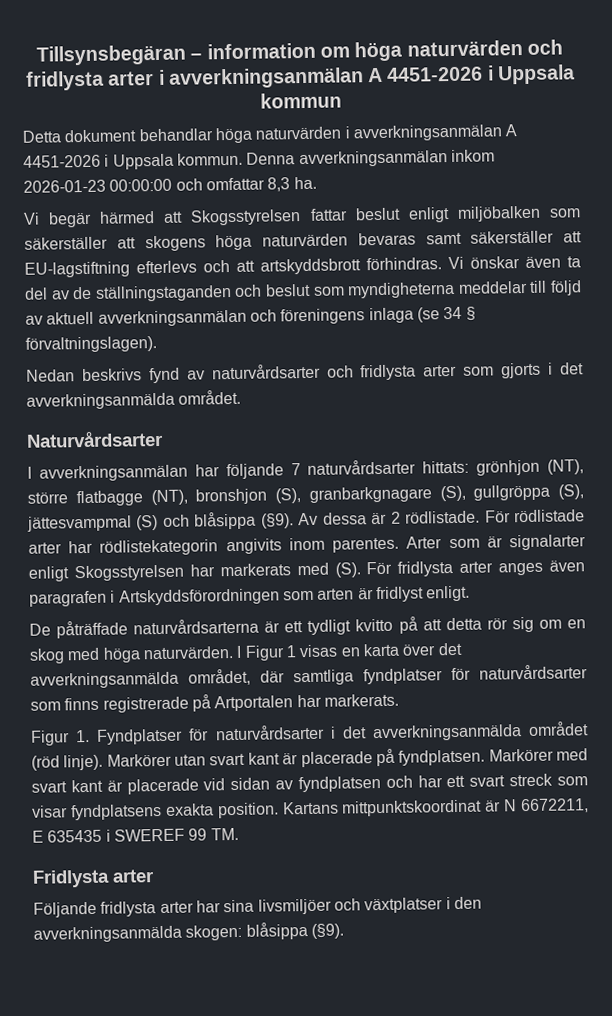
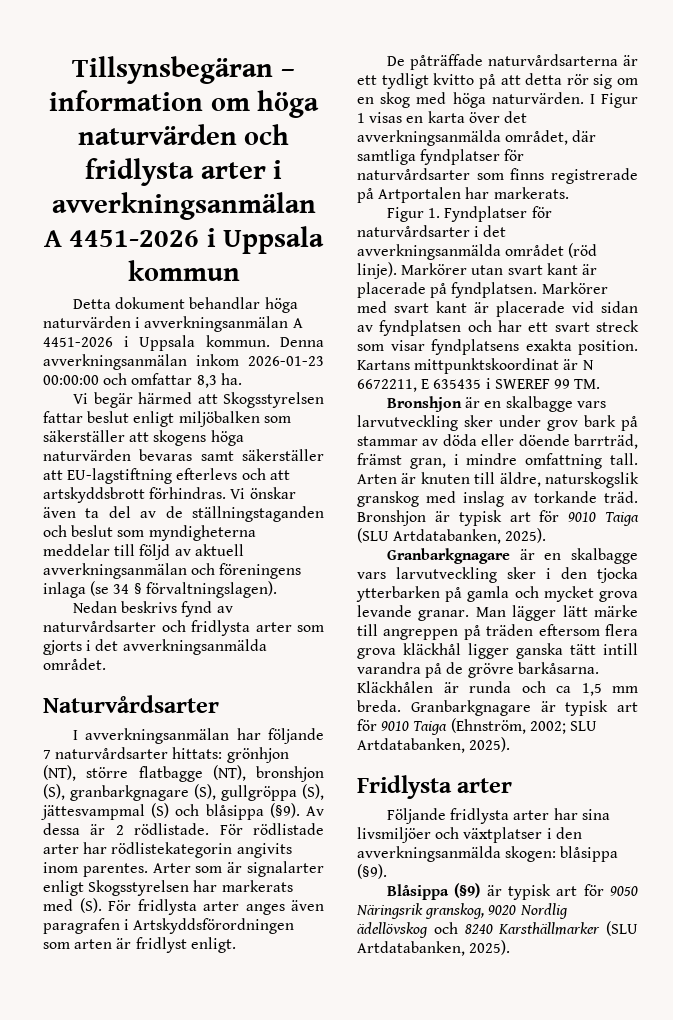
+ Bronshjon är en skalbagge vars larvutveckling sker under grov bark på stammar av döda eller döende barrträd, främst gran, i mindre omfattning tall. Arten är knuten till äldre, naturskogslik granskog med inslag av torkande träd. Bronshjon är typisk art för 9010 Taiga (SLU Artdatabanken, 2025).
+ Granbarkgnagare är en skalbagge vars larvutveckling sker i den tjocka ytterbarken på gamla och mycket grova levande granar. Man lägger lätt märke till angreppen på träden eftersom flera grova kläckhål ligger ganska tätt intill varandra på de grövre barkåsarna. Kläckhålen är runda och ca 1,5 mm breda. Granbarkgnagare är typisk art för 9010 Taiga (Ehnström, 2002; SLU Artdatabanken, 2025).
+ Blåsippa (§9) är typisk art för 9050 Näringsrik granskog, 9020 Nordlig ädellövskog och 8240 Karsthällmarker (SLU Artdatabanken, 2025).

